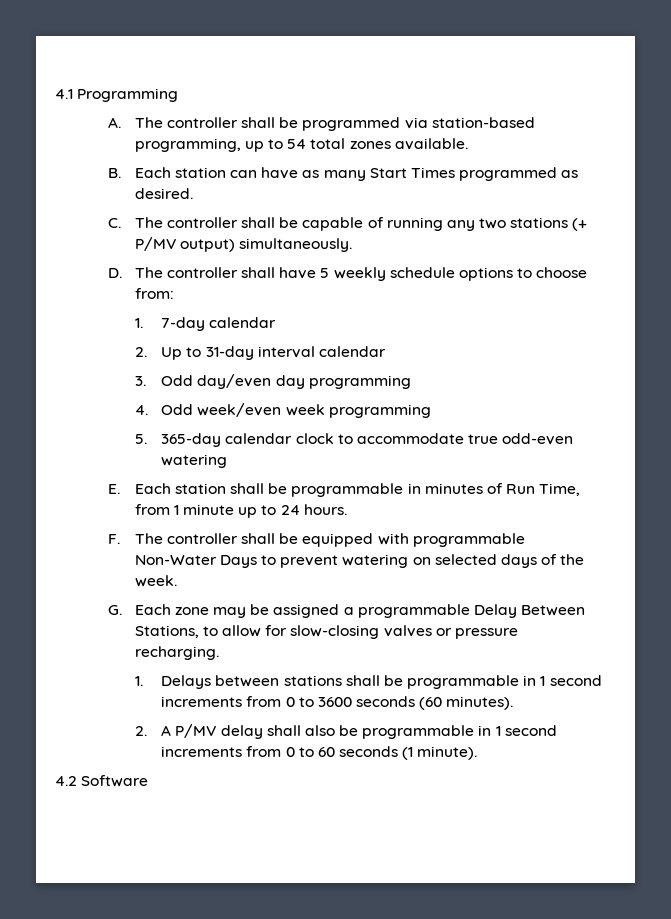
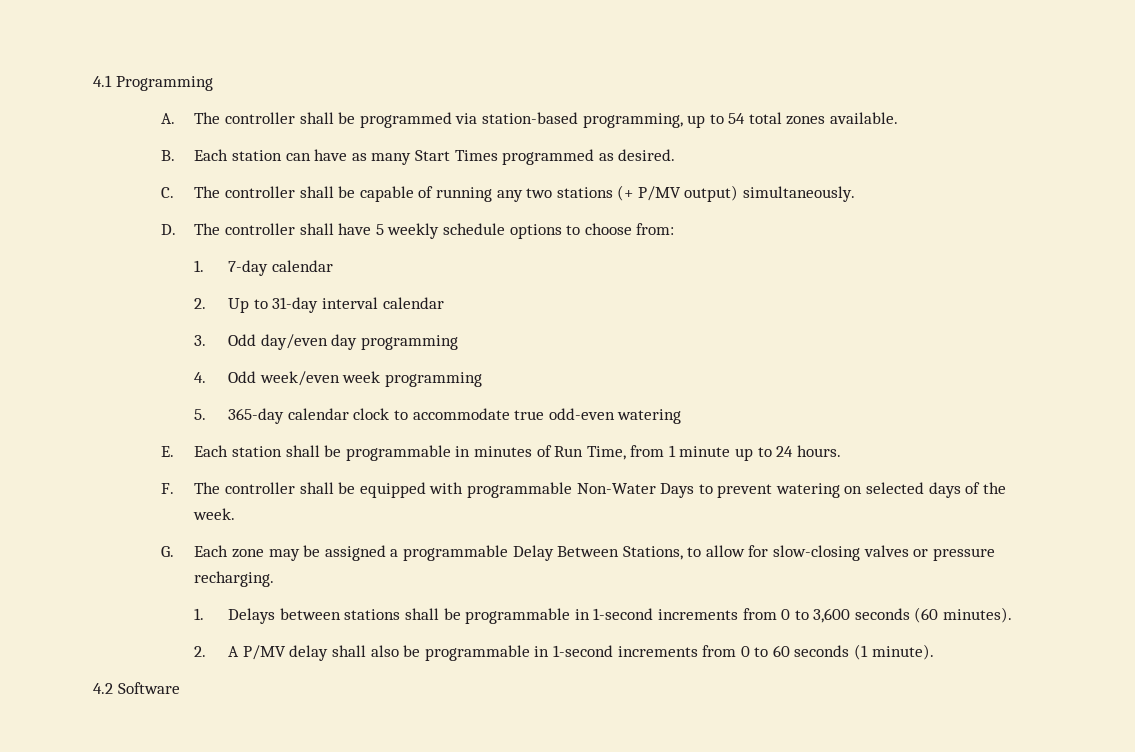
- 1. Delays between stations shall be programmable in 1 second increments from 0 to 3600 seconds (60 minutes).
+ 1. Delays between stations shall be programmable in 1-second increments from 0 to 3,600 seconds (60 minutes).
- 2. A P/MV delay shall also be programmable in 1 second increments from 0 to 60 seconds (1 minute).
+ 2. A P/MV delay shall also be programmable in 1-second increments from 0 to 60 seconds (1 minute).

